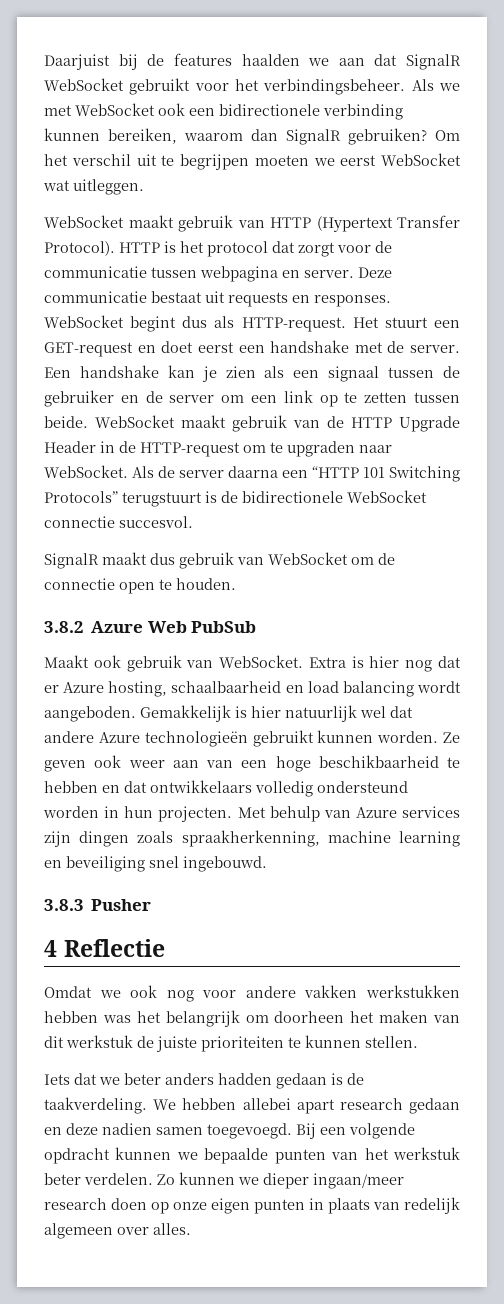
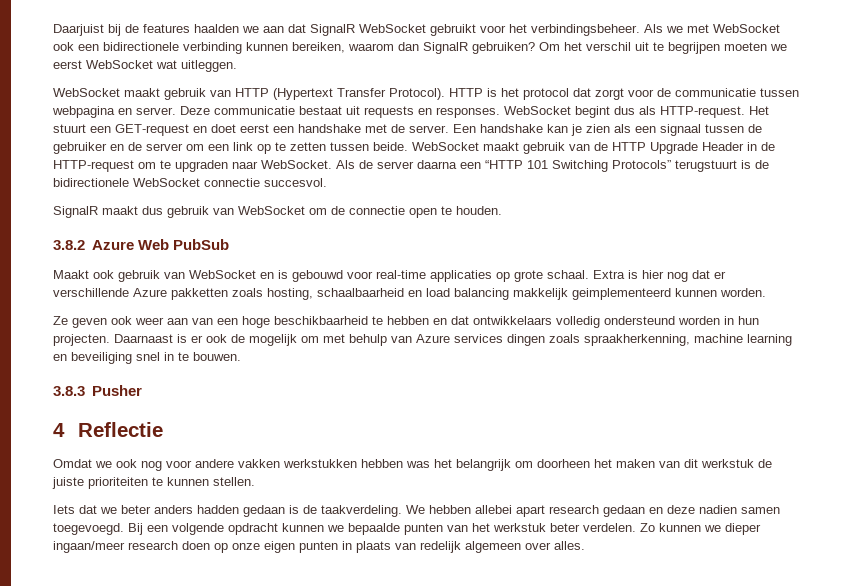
- Maakt ook gebruik van WebSocket.
+ Maakt ook gebruik van WebSocket en is gebouwd voor real-time applicaties op grote schaal.
- Extra is hier nog dat er Azure hosting, schaalbaarheid en load balancing wordt aangeboden. Gemakkelijk is hier natuurlijk wel dat andere Azure technologieën gebruikt kunnen worden. Ze geven ook weer aan van een hoge beschikbaarheid te hebben en dat ontwikkelaars volledig ondersteund worden in hun projecten.
+ Extra is hier nog dat er verschillende Azure pakketten zoals hosting, schaalbaarheid en load balancing makkelijk geimplementeerd kunnen worden.
+ Ze geven ook weer aan van een hoge beschikbaarheid te hebben en dat ontwikkelaars volledig ondersteund worden in hun projecten.
- Met behulp van Azure services zijn dingen zoals spraakherkenning, machine learning en beveiliging snel ingebouwd.
+ Daarnaast is er ook de mogelijk om met behulp van Azure services dingen zoals spraakherkenning, machine learning en beveiliging snel in te bouwen.

